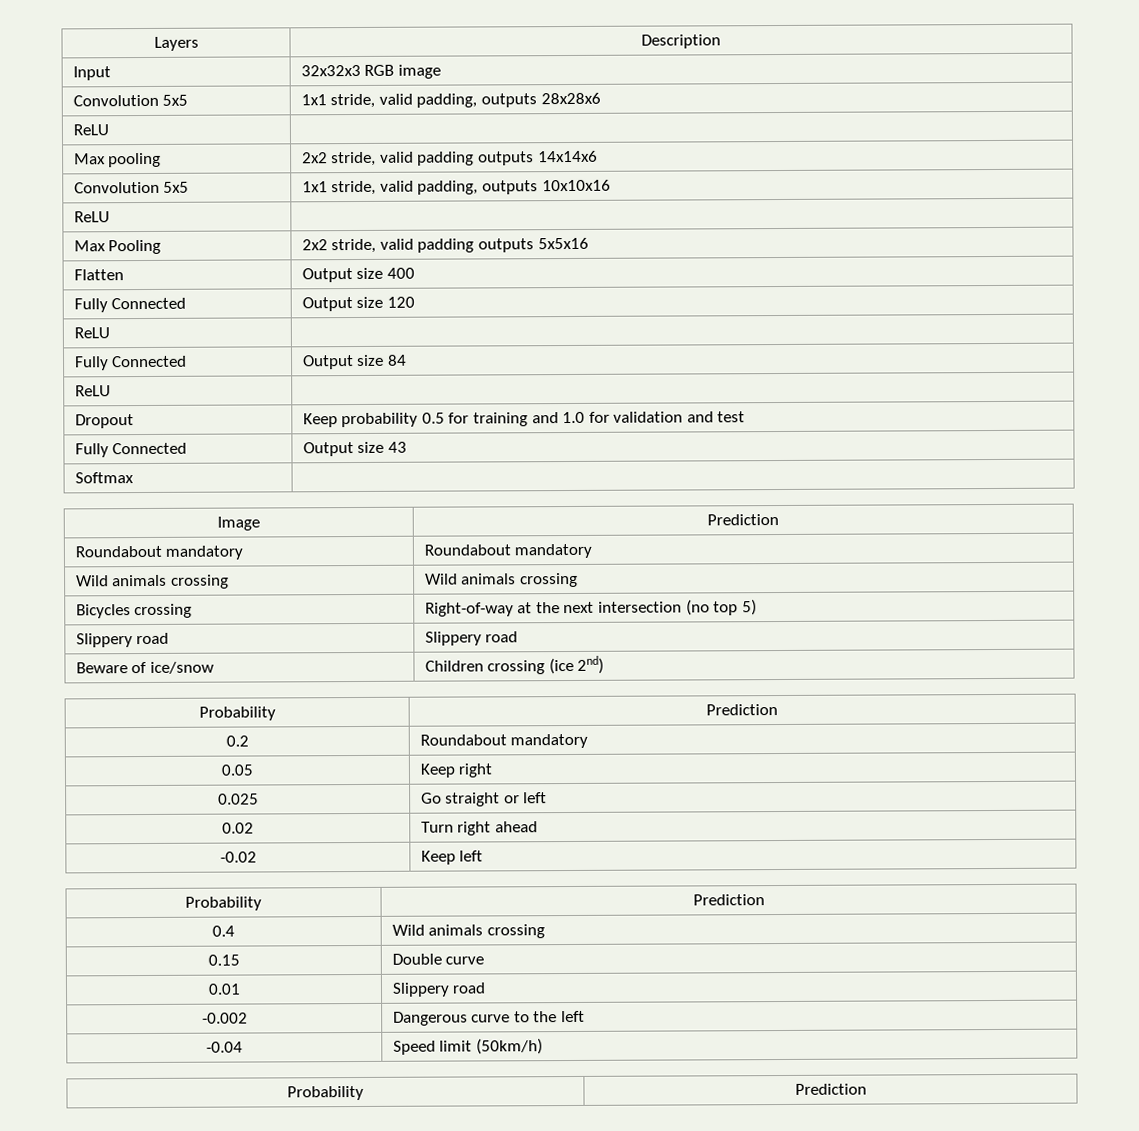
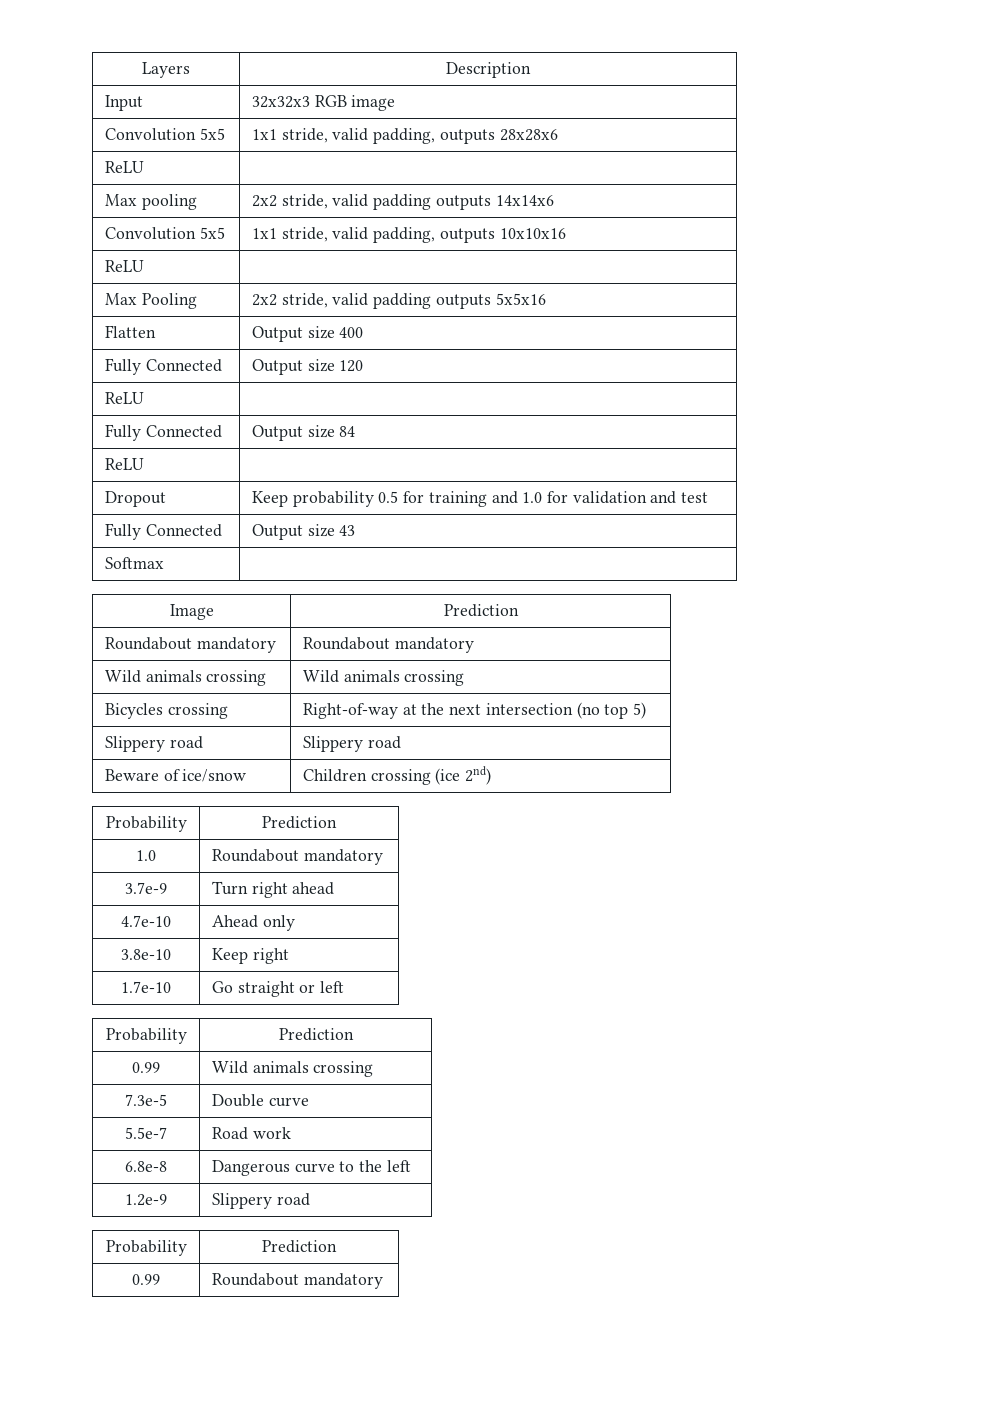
- 0.2 | Roundabout mandatory
- 0.05 | Keep right
+ 1.0 | Roundabout mandatory
+ 3.7e-9 | Turn right ahead
+ 4.7e-10 | Ahead only
+ 3.8e-10 | Keep right
- 0.025 | Go straight or left
- 0.02 | Turn right ahead
- -0.02 | Keep left
+ 1.7e-10 | Go straight or left
  Probability | Prediction
- 0.4 | Wild animals crossing
- 0.15 | Double curve
+ 0.99 | Wild animals crossing
+ 7.3e-5 | Double curve
- 0.01 | Slippery road
- -0.002 | Dangerous curve to the left
+ 5.5e-7 | Road work
+ 6.8e-8 | Dangerous curve to the left
- -0.04 | Speed limit (50km/h)
+ 1.2e-9 | Slippery road
  Probability | Prediction
+ 0.99 | Roundabout mandatory

